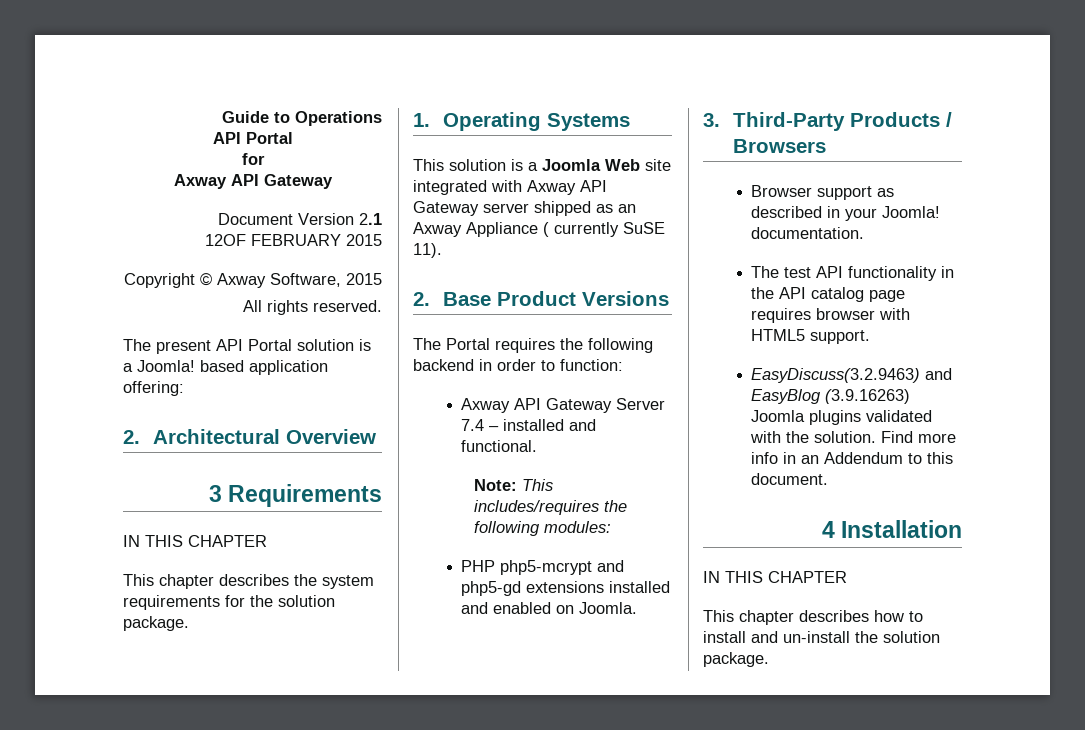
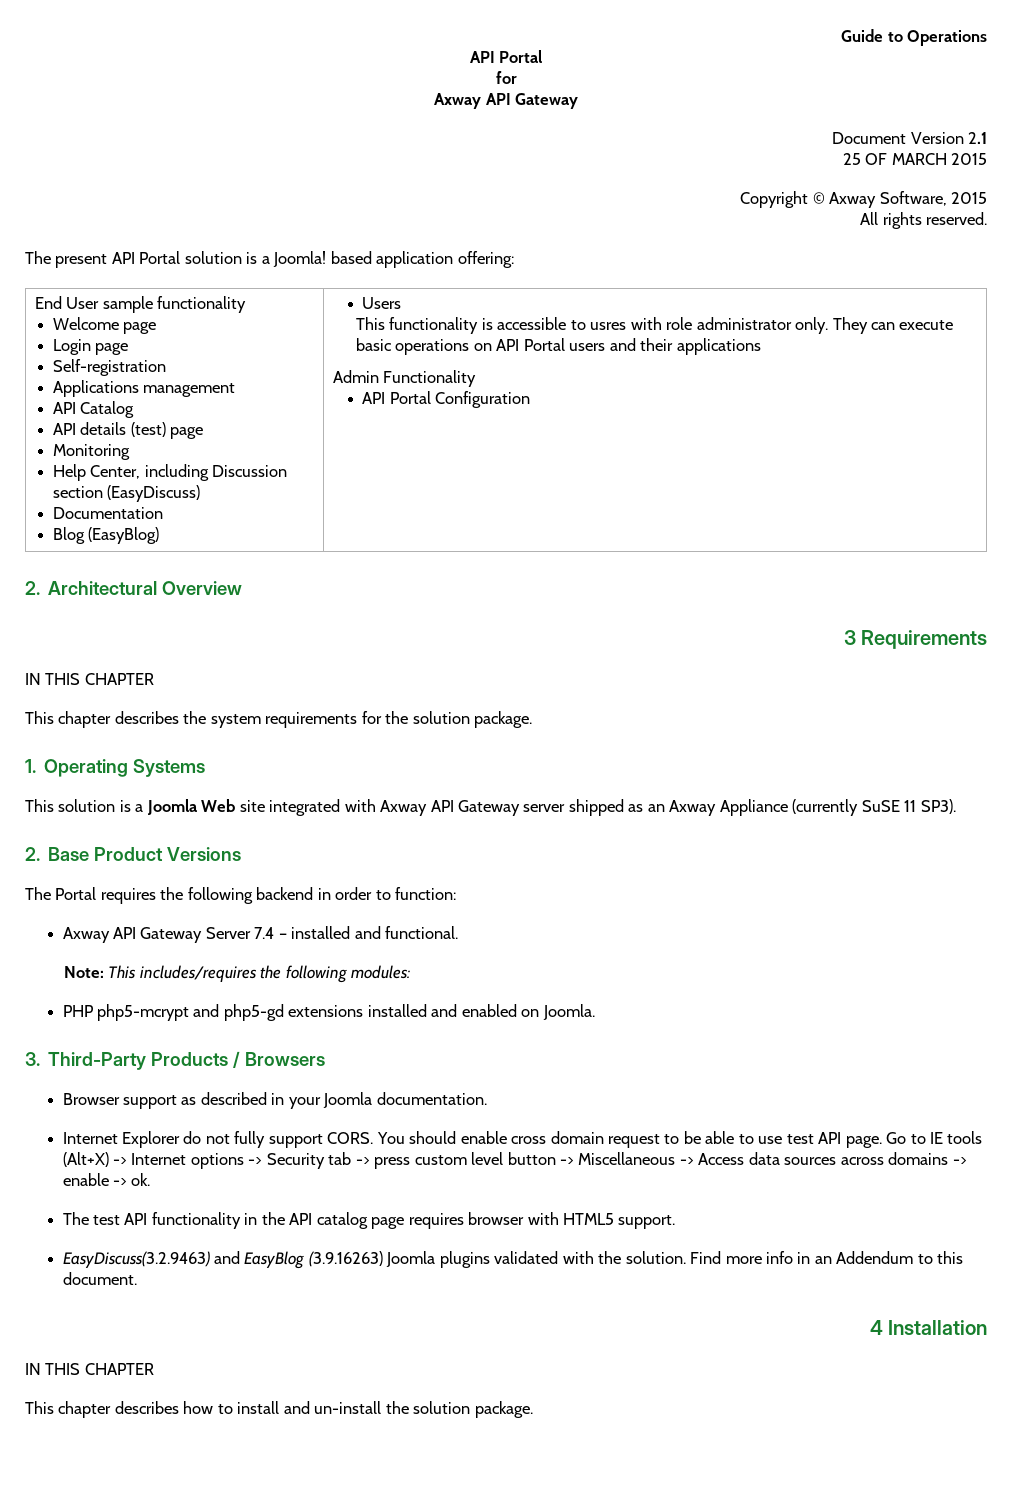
- 12OF FEBRUARY 2015
+ 25 OF MARCH 2015
+ End User sample functionality
+ Welcome page
+ Login page
+ Self-registration
+ Applications management
+ API Catalog
+ API details (test) page
+ Monitoring
+ Help Center, including Discussion section (EasyDiscuss)
+ Documentation
+ Blog (EasyBlog) | Users
+ This functionality is accessible to usres with role administrator only. They can execute basic operations on API Portal users and their applications
+ Admin Functionality
+ API Portal Configuration
- This solution is a Joomla Web site integrated with Axway API Gateway server shipped as an Axway Appliance ( currently SuSE 11).
+ This solution is a Joomla Web site integrated with Axway API Gateway server shipped as an Axway Appliance (currently SuSE 11 SP3).
- Browser support as described in your Joomla! documentation.
+ Browser support as described in your Joomla documentation.
+ Internet Explorer do not fully support CORS. You should enable cross domain request to be able to use test API page. Go to IE tools (Alt+X) -> Internet options -> Security tab -> press custom level button -> Miscellaneous -> Access data sources across domains -> enable -> ok.

